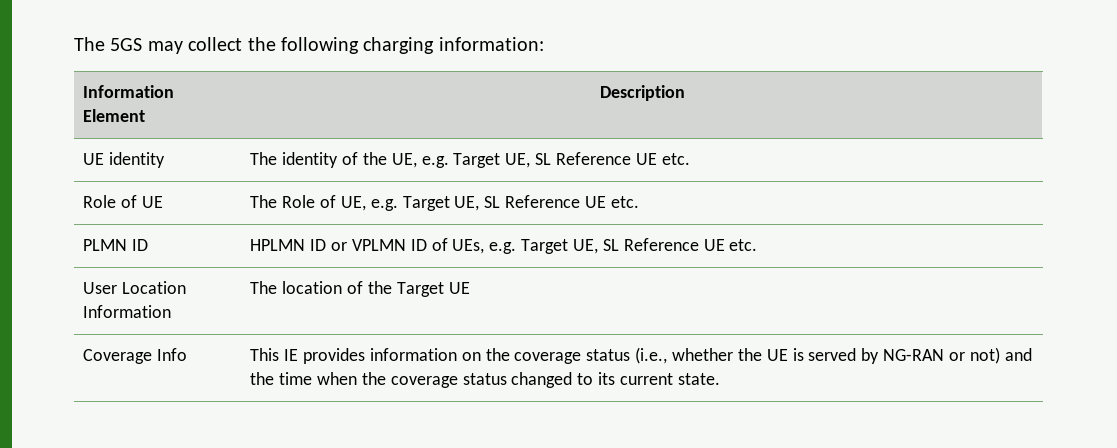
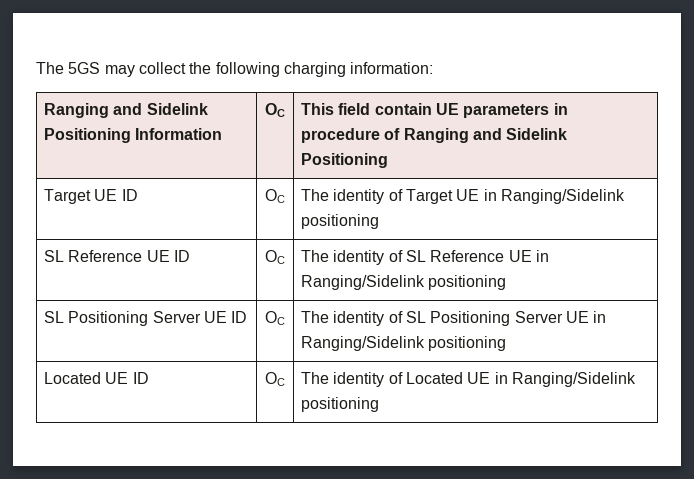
- Information Element | Description
- UE identity | The identity of the UE, e.g. Target UE, SL Reference UE etc.
- Role of UE | The Role of UE, e.g. Target UE, SL Reference UE etc.
- PLMN ID | HPLMN ID or VPLMN ID of UEs, e.g. Target UE, SL Reference UE etc.
- User Location Information | The location of the Target UE
- Coverage Info | This IE provides information on the coverage status (i.e., whether the UE is served by NG-RAN or not) and the time when the coverage status changed to its current state.
+ Ranging and Sidelink Positioning Information | OC | This field contain UE parameters in procedure of Ranging and Sidelink Positioning
+ Target UE ID | OC | The identity of Target UE in Ranging/Sidelink positioning
+ SL Reference UE ID | OC | The identity of SL Reference UE in Ranging/Sidelink positioning
+ SL Positioning Server UE ID | OC | The identity of SL Positioning Server UE in Ranging/Sidelink positioning
+ Located UE ID | OC | The identity of Located UE in Ranging/Sidelink positioning

